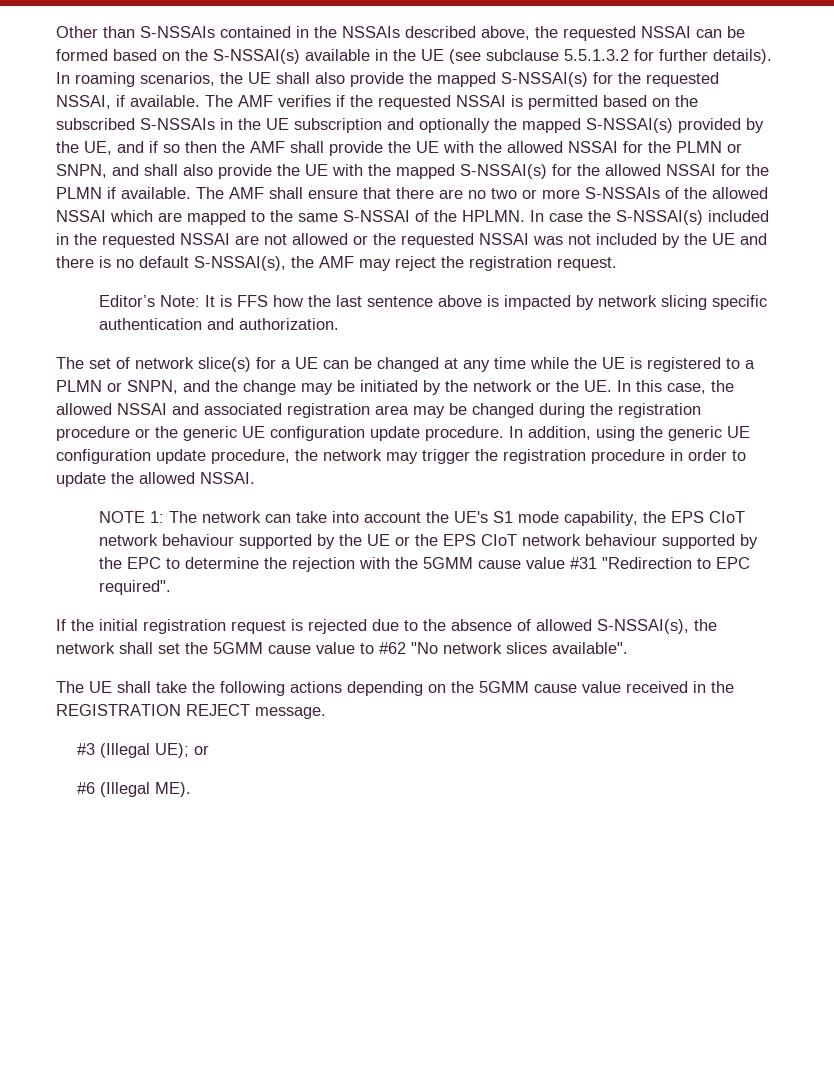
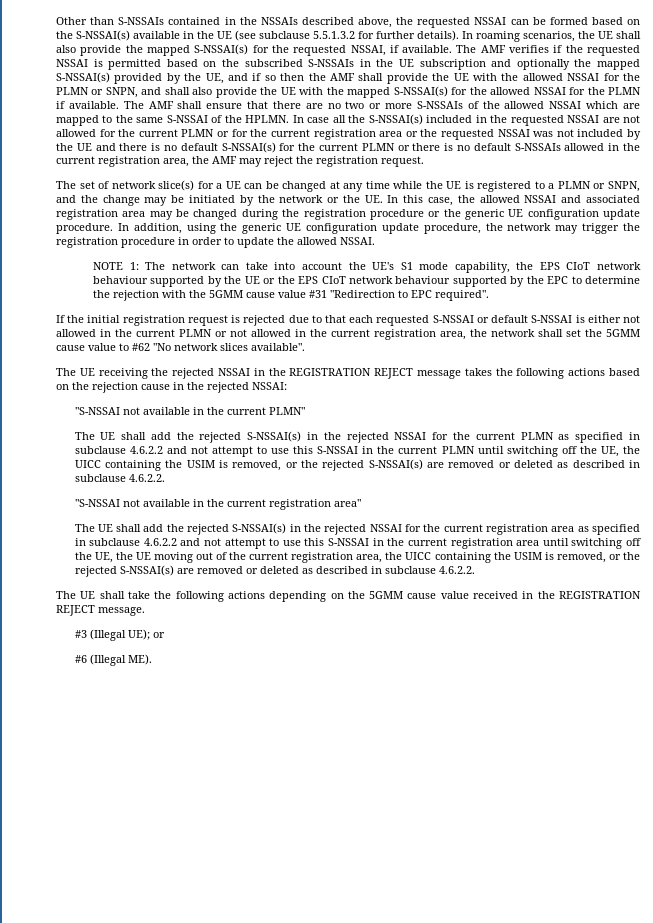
- In case the S-NSSAI(s) included in the requested NSSAI are not allowed or the requested NSSAI was not included by the UE and there is no default S-NSSAI(s), the AMF may reject the registration request.
+ In case all the S-NSSAI(s) included in the requested NSSAI are not allowed for the current PLMN or for the current registration area or the requested NSSAI was not included by the UE and there is no default S-NSSAI(s) for the current PLMN or there is no default S-NSSAIs allowed in the current registration area, the AMF may reject the registration request.
- Editor’s Note: It is FFS how the last sentence above is impacted by network slicing specific authentication and authorization.
- If the initial registration request is rejected due to the absence of allowed S-NSSAI(s), the network shall set the 5GMM cause value to #62 "No network slices available".
+ If the initial registration request is rejected due to that each requested S-NSSAI or default S-NSSAI is either not allowed in the current PLMN or not allowed in the current registration area, the network shall set the 5GMM cause value to #62 "No network slices available".
+ The UE receiving the rejected NSSAI in the REGISTRATION REJECT message takes the following actions based on the rejection cause in the rejected NSSAI:
+ "S-NSSAI not available in the current PLMN"
+ The UE shall add the rejected S-NSSAI(s) in the rejected NSSAI for the current PLMN as specified in subclause 4.6.2.2 and not attempt to use this S-NSSAI in the current PLMN until switching off the UE, the UICC containing the USIM is removed, or the rejected S-NSSAI(s) are removed or deleted as described in subclause 4.6.2.2.
+ "S-NSSAI not available in the current registration area"
+ The UE shall add the rejected S-NSSAI(s) in the rejected NSSAI for the current registration area as specified in subclause 4.6.2.2 and not attempt to use this S-NSSAI in the current registration area until switching off the UE, the UE moving out of the current registration area, the UICC containing the USIM is removed, or the rejected S-NSSAI(s) are removed or deleted as described in subclause 4.6.2.2.

